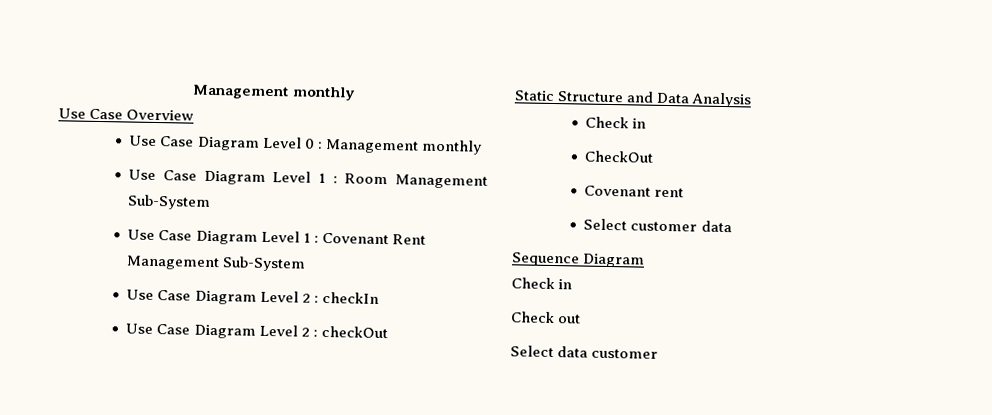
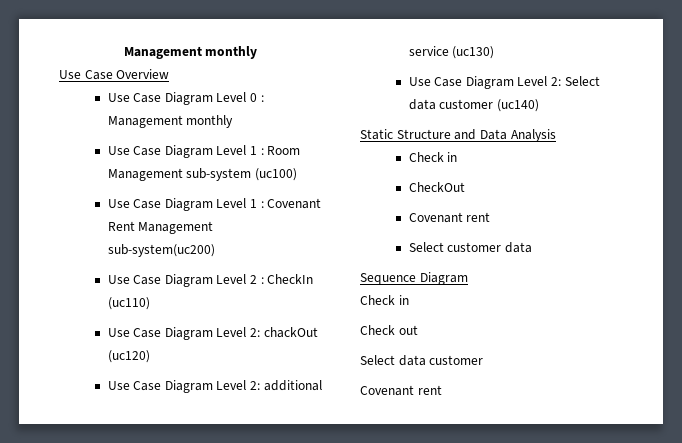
- Use Case Diagram Level 1 : Room Management Sub-System
+ Use Case Diagram Level 1 : Room Management sub-system (uc100)
- Use Case Diagram Level 1 : Covenant Rent Management Sub-System
- Use Case Diagram Level 2 : checkIn
- Use Case Diagram Level 2 : checkOut
+ Use Case Diagram Level 1 : Covenant Rent Management sub-system(uc200)
+ Use Case Diagram Level 2 : CheckIn (uc110)
+ Use Case Diagram Level 2: chackOut (uc120)
+ Use Case Diagram Level 2: additional service (uc130)
+ Use Case Diagram Level 2: Select data customer (uc140)
  Check out
  Select data customer
+ Covenant rent

